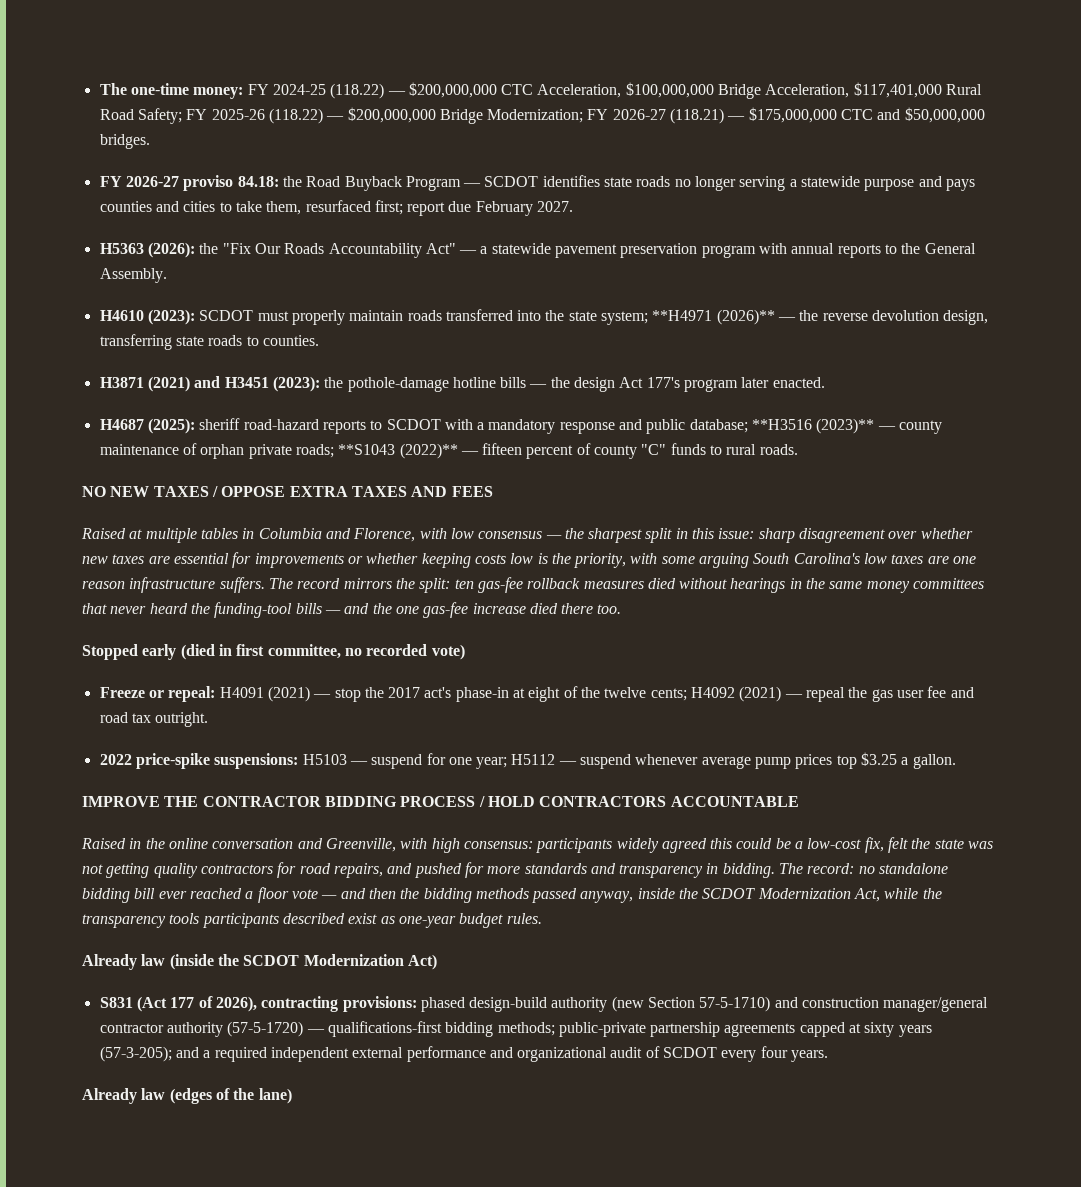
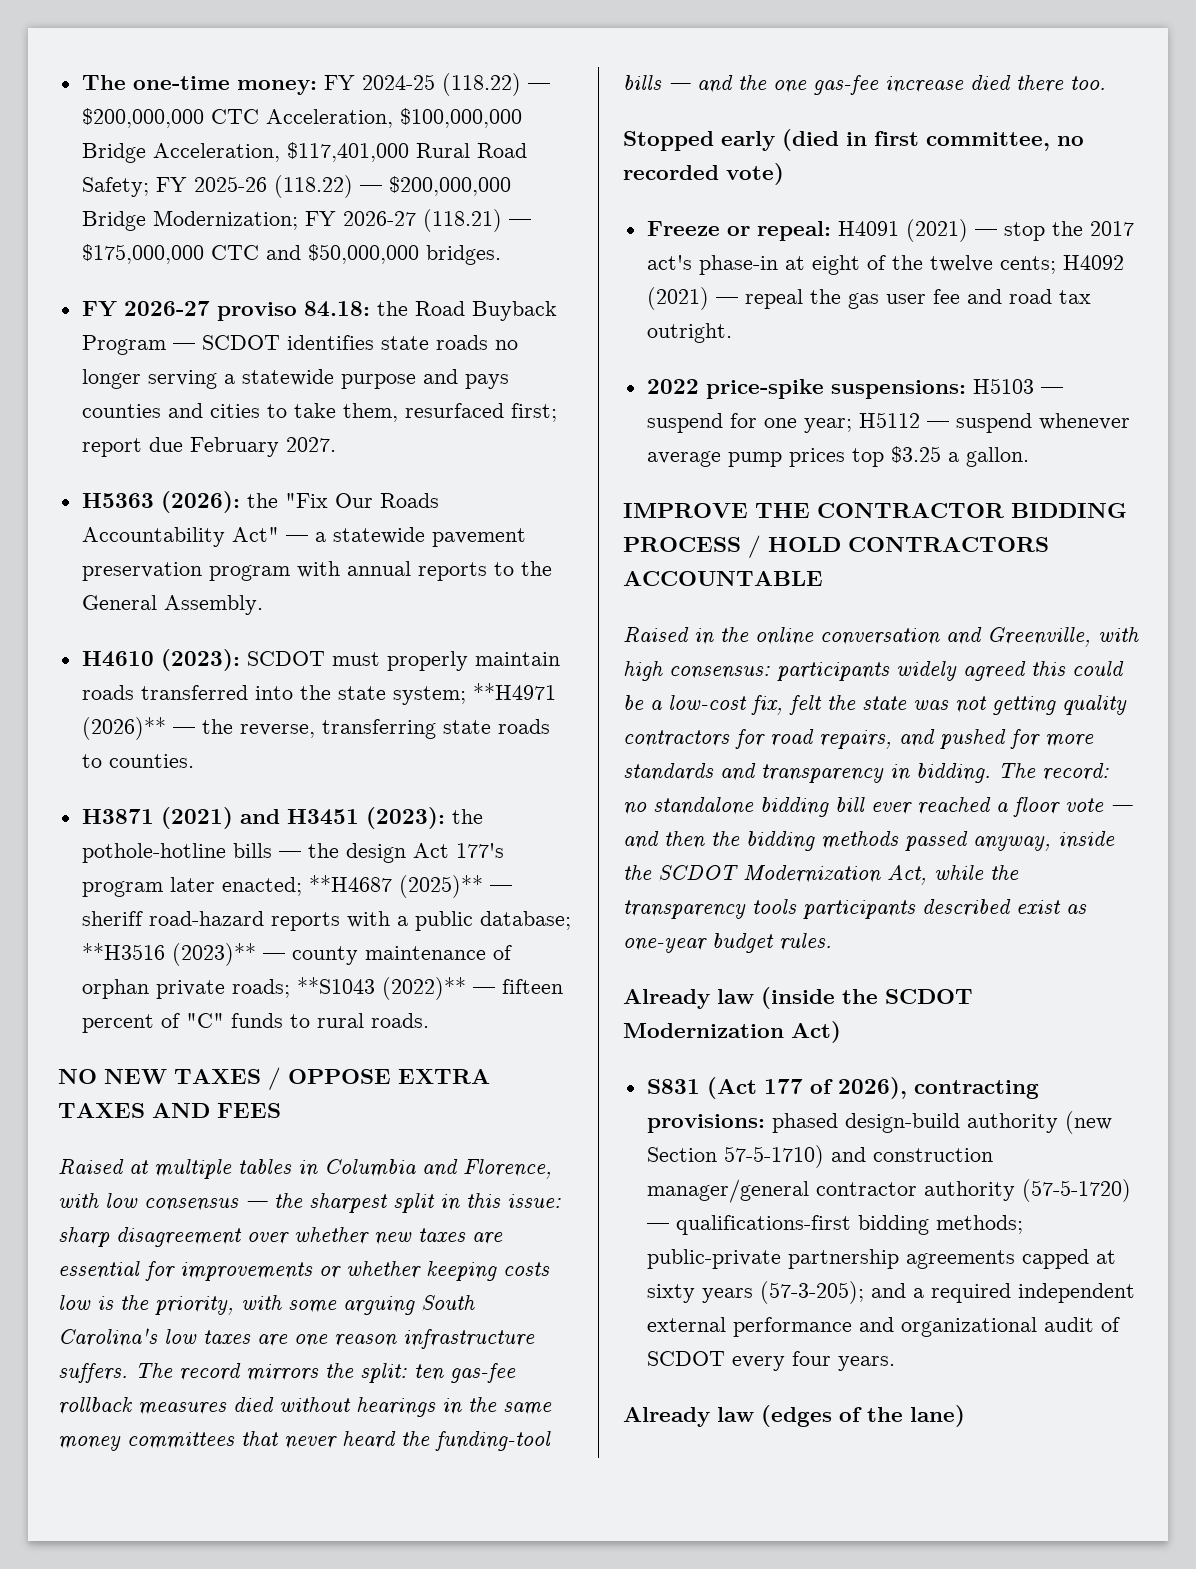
- H4610 (2023): SCDOT must properly maintain roads transferred into the state system; **H4971 (2026)** — the reverse devolution design, transferring state roads to counties.
+ H4610 (2023): SCDOT must properly maintain roads transferred into the state system; **H4971 (2026)** — the reverse, transferring state roads to counties.
- H3871 (2021) and H3451 (2023): the pothole-damage hotline bills — the design Act 177's program later enacted.
- H4687 (2025): sheriff road-hazard reports to SCDOT with a mandatory response and public database; **H3516 (2023)** — county maintenance of orphan private roads; **S1043 (2022)** — fifteen percent of county "C" funds to rural roads.
+ H3871 (2021) and H3451 (2023): the pothole-hotline bills — the design Act 177's program later enacted; **H4687 (2025)** — sheriff road-hazard reports with a public database; **H3516 (2023)** — county maintenance of orphan private roads; **S1043 (2022)** — fifteen percent of "C" funds to rural roads.

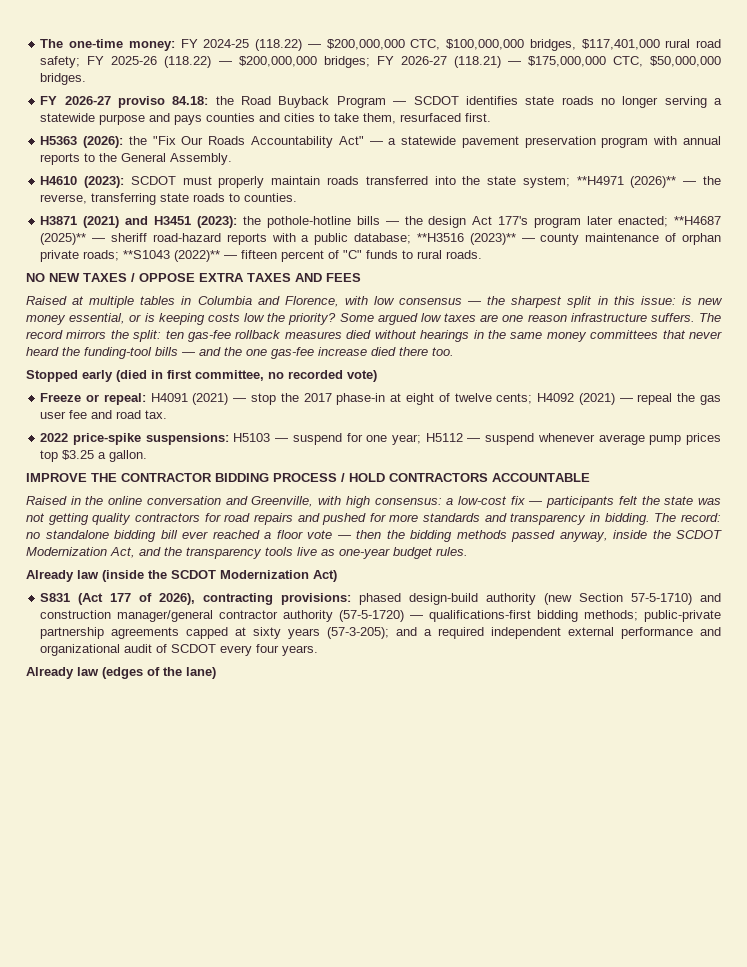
- The one-time money: FY 2024-25 (118.22) — $200,000,000 CTC Acceleration, $100,000,000 Bridge Acceleration, $117,401,000 Rural Road Safety; FY 2025-26 (118.22) — $200,000,000 Bridge Modernization; FY 2026-27 (118.21) — $175,000,000 CTC and $50,000,000 bridges.
+ The one-time money: FY 2024-25 (118.22) — $200,000,000 CTC, $100,000,000 bridges, $117,401,000 rural road safety; FY 2025-26 (118.22) — $200,000,000 bridges; FY 2026-27 (118.21) — $175,000,000 CTC, $50,000,000 bridges.
- FY 2026-27 proviso 84.18: the Road Buyback Program — SCDOT identifies state roads no longer serving a statewide purpose and pays counties and cities to take them, resurfaced first; report due February 2027.
+ FY 2026-27 proviso 84.18: the Road Buyback Program — SCDOT identifies state roads no longer serving a statewide purpose and pays counties and cities to take them, resurfaced first.
- Raised at multiple tables in Columbia and Florence, with low consensus — the sharpest split in this issue: sharp disagreement over whether new taxes are essential for improvements or whether keeping costs low is the priority, with some arguing South Carolina's low taxes are one reason infrastructure suffers.
+ Raised at multiple tables in Columbia and Florence, with low consensus — the sharpest split in this issue: is new money essential, or is keeping costs low the priority? Some argued low taxes are one reason infrastructure suffers.
- Freeze or repeal: H4091 (2021) — stop the 2017 act's phase-in at eight of the twelve cents; H4092 (2021) — repeal the gas user fee and road tax outright.
+ Freeze or repeal: H4091 (2021) — stop the 2017 phase-in at eight of twelve cents; H4092 (2021) — repeal the gas user fee and road tax.
- Raised in the online conversation and Greenville, with high consensus: participants widely agreed this could be a low-cost fix, felt the state was not getting quality contractors for road repairs, and pushed for more standards and transparency in bidding.
+ Raised in the online conversation and Greenville, with high consensus: a low-cost fix — participants felt the state was not getting quality contractors for road repairs and pushed for more standards and transparency in bidding.
- The record: no standalone bidding bill ever reached a floor vote — and then the bidding methods passed anyway, inside the SCDOT Modernization Act, while the transparency tools participants described exist as one-year budget rules.
+ The record: no standalone bidding bill ever reached a floor vote — then the bidding methods passed anyway, inside the SCDOT Modernization Act, and the transparency tools live as one-year budget rules.

